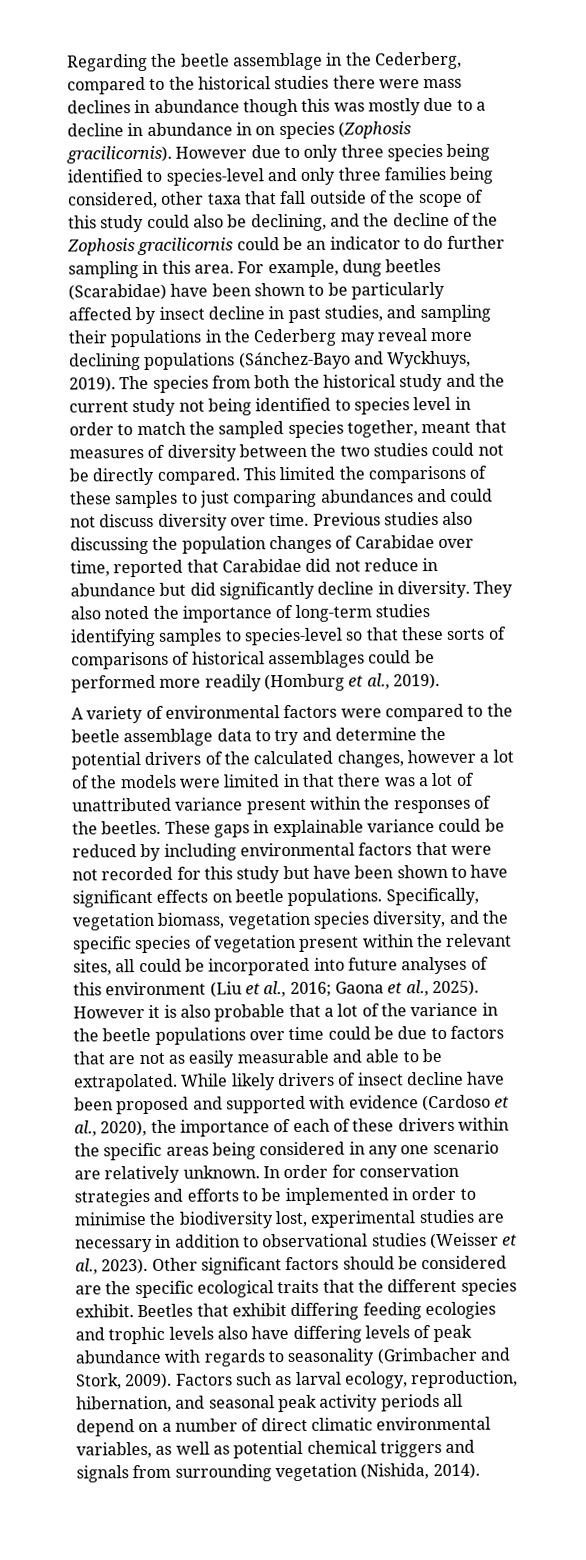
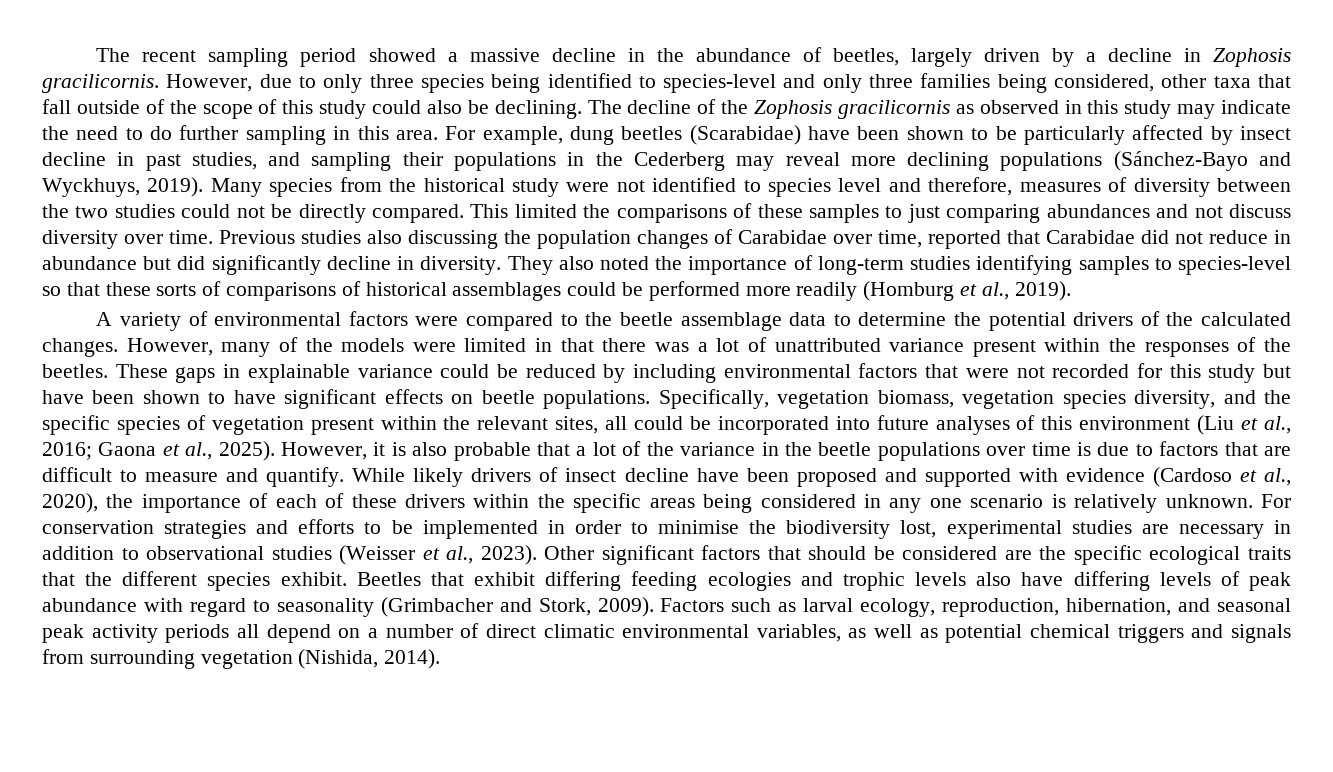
- Regarding the beetle assemblage in the Cederberg, compared to the historical studies there were mass declines in abundance though this was mostly due to a decline in abundance in on species (Zophosis gracilicornis). However due to only three species being identified to species-level and only three families being considered, other taxa that fall outside of the scope of this study could also be declining, and the decline of the Zophosis gracilicornis could be an indicator to do further sampling in this area.
+ The recent sampling period showed a massive decline in the abundance of beetles, largely driven by a decline in Zophosis gracilicornis. However, due to only three species being identified to species-level and only three families being considered, other taxa that fall outside of the scope of this study could also be declining. The decline of the Zophosis gracilicornis as observed in this study may indicate the need to do further sampling in this area.
- The species from both the historical study and the current study not being identified to species level in order to match the sampled species together, meant that measures of diversity between the two studies could not be directly compared.
+ Many species from the historical study were not identified to species level and therefore, measures of diversity between the two studies could not be directly compared.
- This limited the comparisons of these samples to just comparing abundances and could not discuss diversity over time.
+ This limited the comparisons of these samples to just comparing abundances and not discuss diversity over time.
- A variety of environmental factors were compared to the beetle assemblage data to try and determine the potential drivers of the calculated changes, however a lot of the models were limited in that there was a lot of unattributed variance present within the responses of the beetles.
+ A variety of environmental factors were compared to the beetle assemblage data to determine the potential drivers of the calculated changes. However, many of the models were limited in that there was a lot of unattributed variance present within the responses of the beetles.
- However it is also probable that a lot of the variance in the beetle populations over time could be due to factors that are not as easily measurable and able to be extrapolated.
+ However, it is also probable that a lot of the variance in the beetle populations over time is due to factors that are difficult to measure and quantify.
- While likely drivers of insect decline have been proposed and supported with evidence (Cardoso et al., 2020), the importance of each of these drivers within the specific areas being considered in any one scenario are relatively unknown.
+ While likely drivers of insect decline have been proposed and supported with evidence (Cardoso et al., 2020), the importance of each of these drivers within the specific areas being considered in any one scenario is relatively unknown.
- In order for conservation strategies and efforts to be implemented in order to minimise the biodiversity lost, experimental studies are necessary in addition to observational studies (Weisser et al., 2023).
+ For conservation strategies and efforts to be implemented in order to minimise the biodiversity lost, experimental studies are necessary in addition to observational studies (Weisser et al., 2023).
- Other significant factors should be considered are the specific ecological traits that the different species exhibit.
+ Other significant factors that should be considered are the specific ecological traits that the different species exhibit.
- Beetles that exhibit differing feeding ecologies and trophic levels also have differing levels of peak abundance with regards to seasonality (Grimbacher and Stork, 2009).
+ Beetles that exhibit differing feeding ecologies and trophic levels also have differing levels of peak abundance with regard to seasonality (Grimbacher and Stork, 2009).

